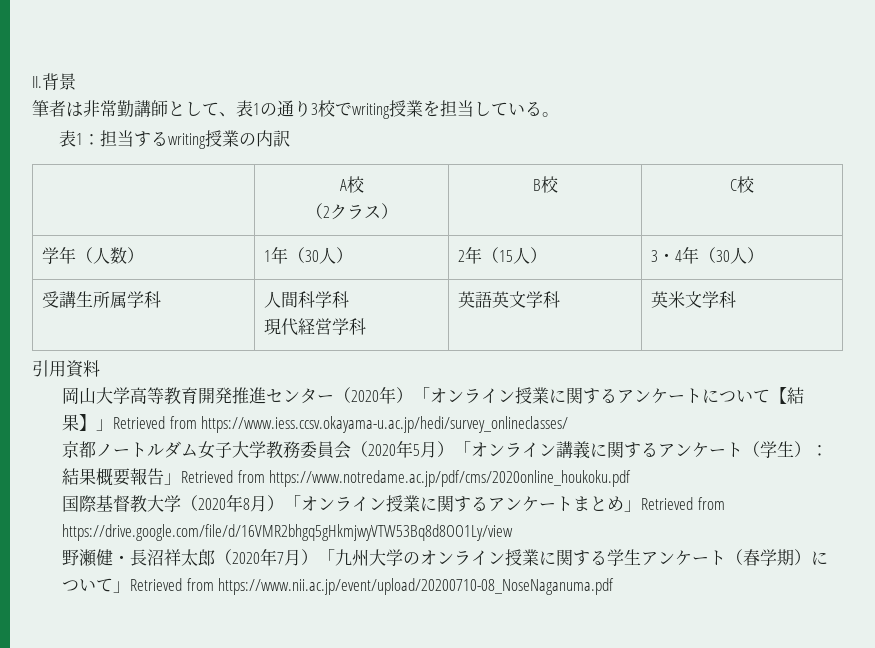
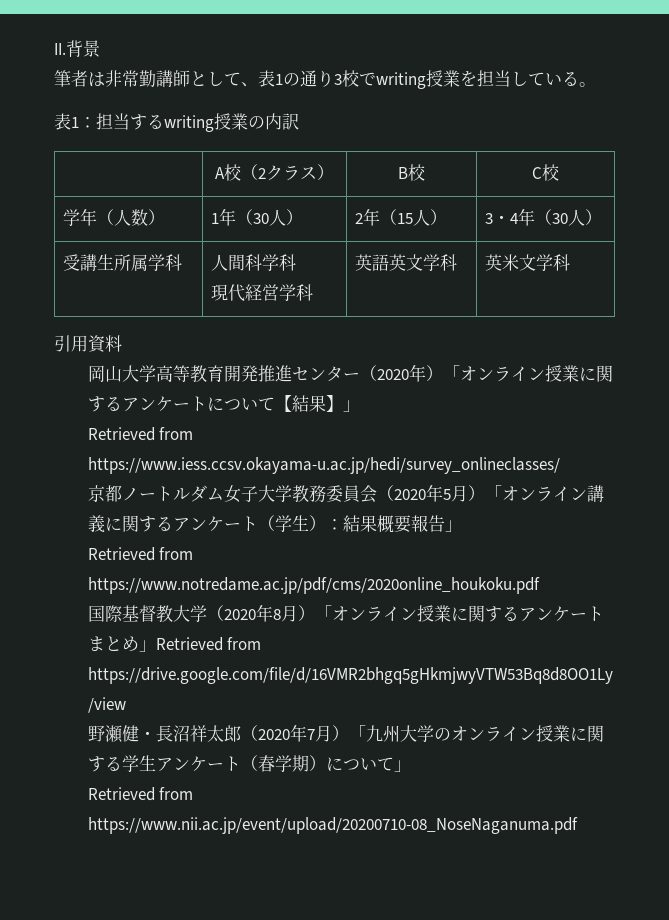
- | A校
- （2クラス） | B校 | C校
+ | A校（2クラス） | B校 | C校
- 岡山大学高等教育開発推進センター（2020年）「オンライン授業に関するアンケートについて【結果】」Retrieved from https://www.iess.ccsv.okayama-u.ac.jp/hedi/survey_onlineclasses/
+ 岡山大学高等教育開発推進センター（2020年）「オンライン授業に関するアンケートについて【結果】」
+ Retrieved from https://www.iess.ccsv.okayama-u.ac.jp/hedi/survey_onlineclasses/
- 京都ノートルダム女子大学教務委員会（2020年5月）「オンライン講義に関するアンケート（学生）：結果概要報告」Retrieved from https://www.notredame.ac.jp/pdf/cms/2020online_houkoku.pdf
+ 京都ノートルダム女子大学教務委員会（2020年5月）「オンライン講義に関するアンケート（学生）：結果概要報告」
+ Retrieved from https://www.notredame.ac.jp/pdf/cms/2020online_houkoku.pdf
- 野瀬健・長沼祥太郎（2020年7月）「九州大学のオンライン授業に関する学生アンケート（春学期）について」Retrieved from https://www.nii.ac.jp/event/upload/20200710-08_NoseNaganuma.pdf
+ 野瀬健・長沼祥太郎（2020年7月）「九州大学のオンライン授業に関する学生アンケート（春学期）について」
+ Retrieved from https://www.nii.ac.jp/event/upload/20200710-08_NoseNaganuma.pdf

